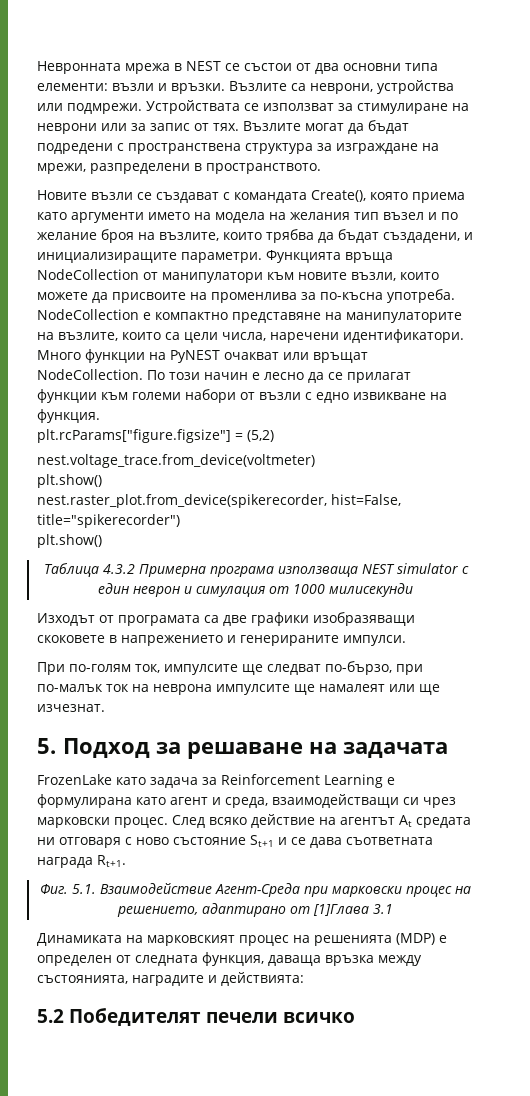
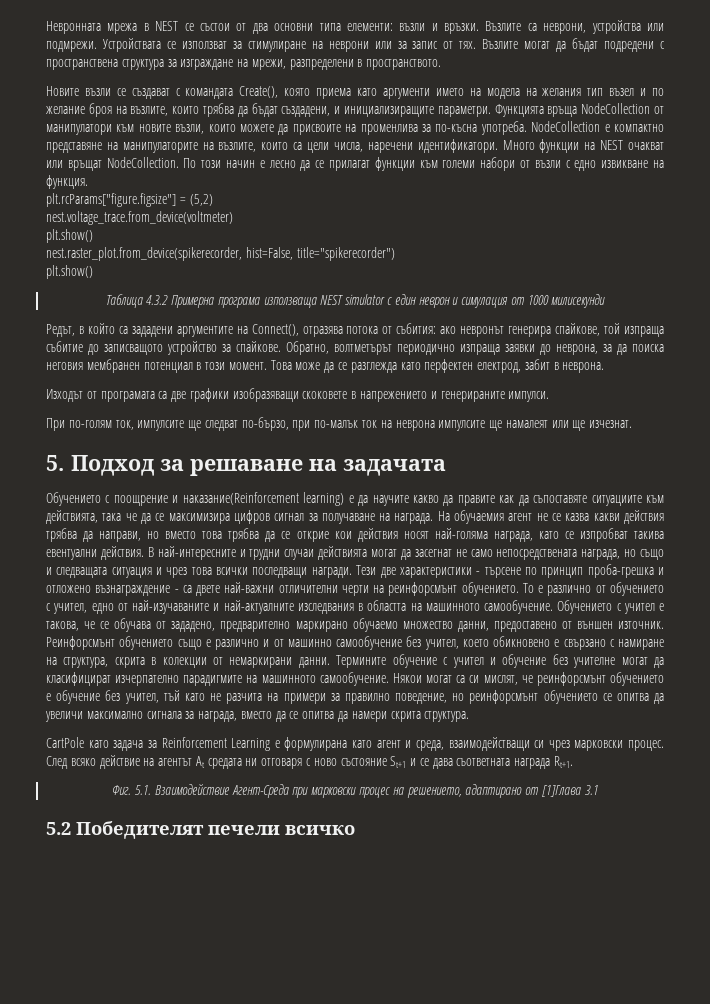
- Много функции на PyNEST очакват или връщат NodeCollection.
+ Много функции на NEST очакват или връщат NodeCollection.
+ Редът, в който са зададени аргументите на Connect(), отразява потока от събития: ако невронът генерира спайкове, той изпраща събитие до записващото устройство за спайкове. Обратно, волтметърът периодично изпраща заявки до неврона, за да поиска неговия мембранен потенциал в този момент. Това може да се разглежда като перфектен електрод, забит в неврона.
- FrozenLake като задача за Reinforcement Learning е формулирана като агент и среда, взаимодействащи си чрез марковски процес.
+ Обучението с поощрение и наказание(Reinforcement learning) е да научите какво да правите как да съпоставяте ситуациите към действията, така че да се максимизира цифров сигнал за получаване на награда. На обучаемия агент не се казва какви действия трябва да направи, но вместо това трябва да се открие кои действия носят най-голяма награда, като се изпробват такива евентуални действия. В най-интересните и трудни случаи действията могат да засегнат не само непосредствената награда, но също и следващата ситуация и чрез това всички последващи награди. Тези двe характеристики - търсене по принцип проба-грешка и отложено възнаграждение - са двете най-важни отличителни черти на реинфорсмънт обучението. То е различно от обучението с учител, едно от най-изучаваните и най-актуалните изследвания в областта на машинното самообучение. Обучението с учител е такова, че се обучава от зададено, предварително маркирано обучаемо множество данни, предоставено от външен източник. Реинфорсмънт обучението също е различно и от машинно самообучение без учител, което обикновено е свързано с намиране на структура, скрита в колекции от немаркирани данни. Термините обучение с учител и обучение без учителне могат да класифицират изчерпателно парадигмите на машинното самообучение. Някои могат са си мислят, че реинфорсмънт обучението е обучение без учител, тъй като не разчита на примери за правилно поведение, но реинфорсмънт обучението се опитва да увеличи максимално сигнала за награда, вместо да се опитва да намери скрита структура.
+ CartPole като задача за Reinforcement Learning е формулирана като агент и среда, взаимодействащи си чрез марковски процес.
- Динамиката на марковският процес на решенията (MDP) е определен от следната функция, даваща връзка между състоянията, наградите и действията:

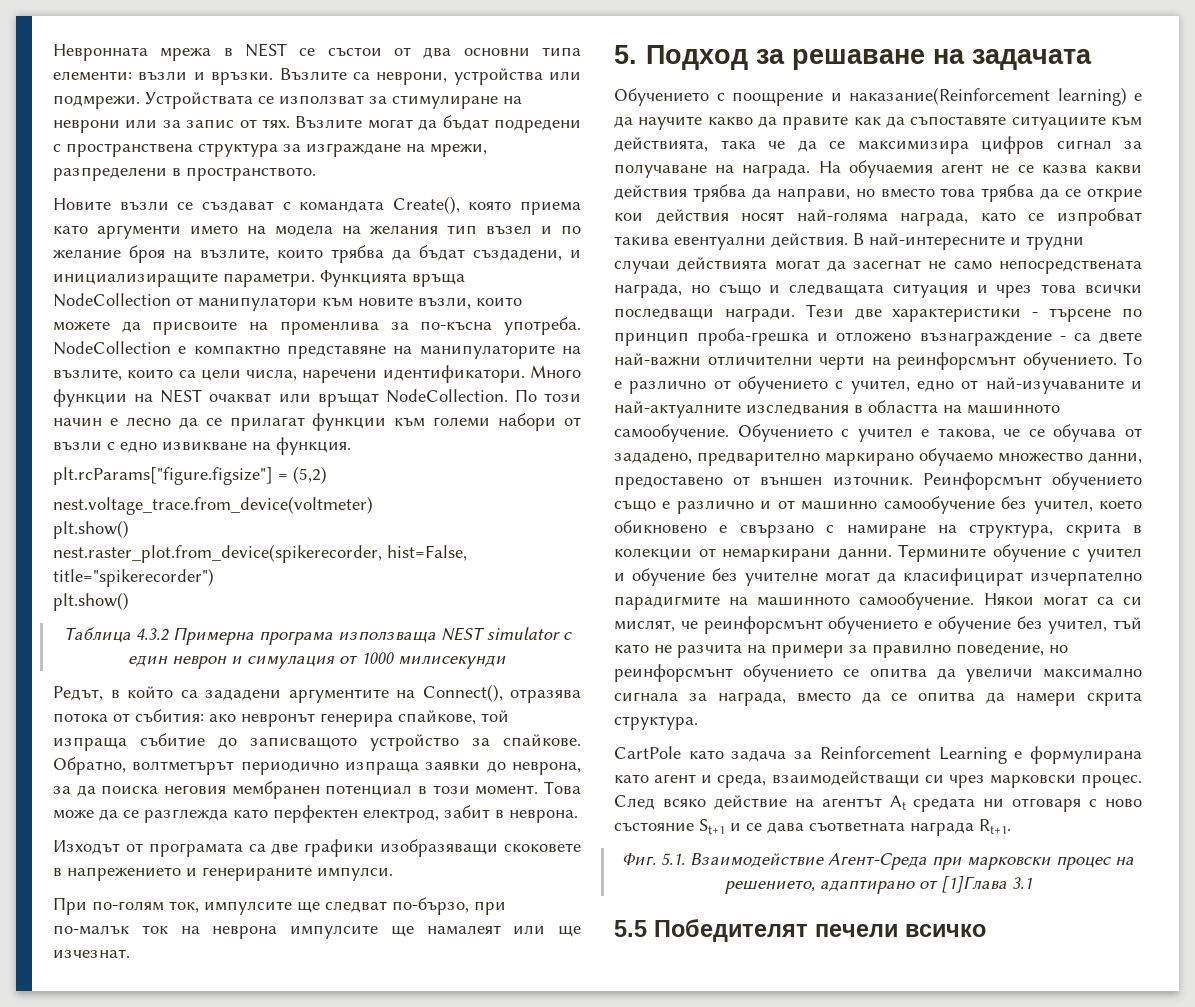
- 5.2 Победителят печели всичко
+ 5.5 Победителят печели всичко

